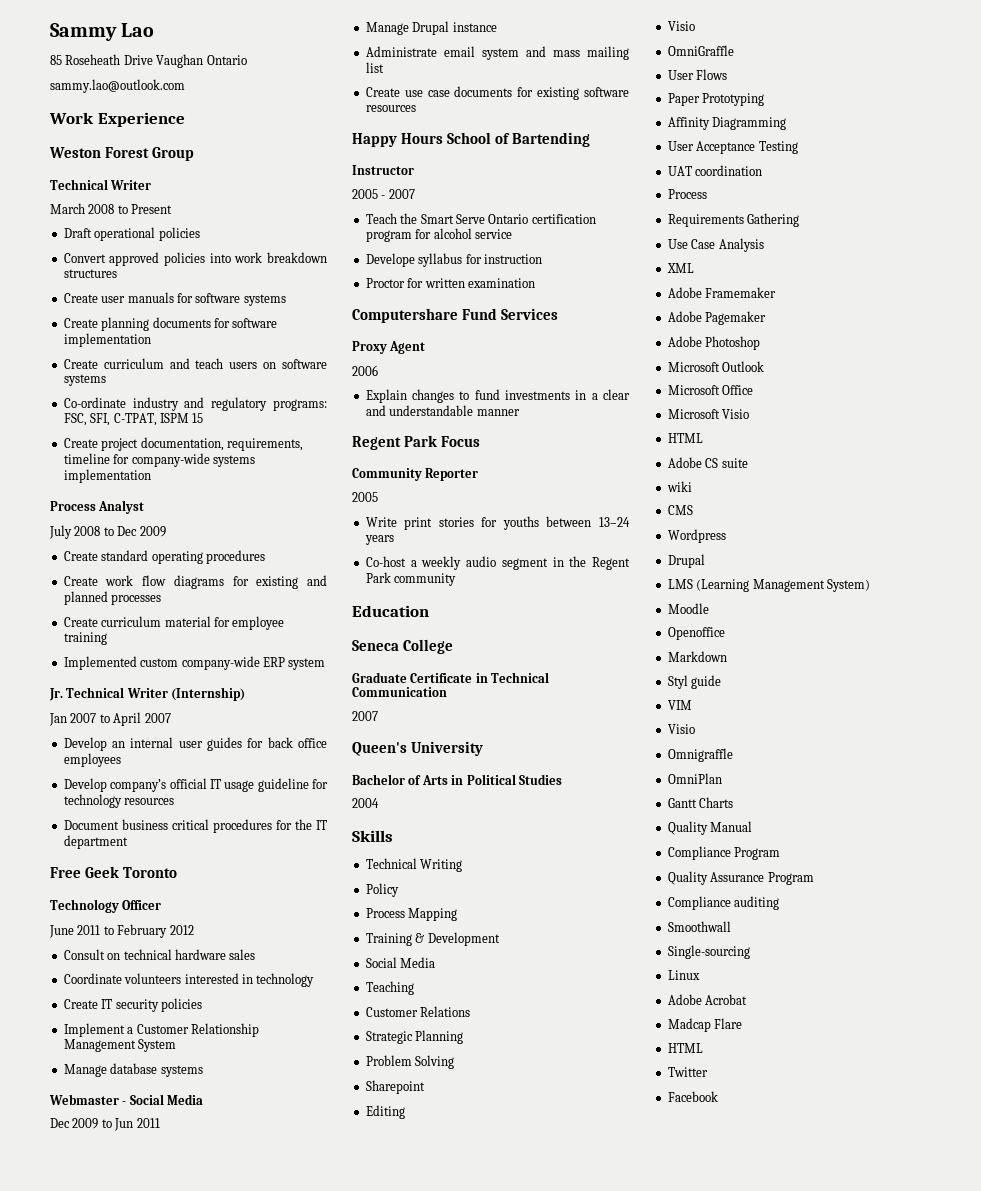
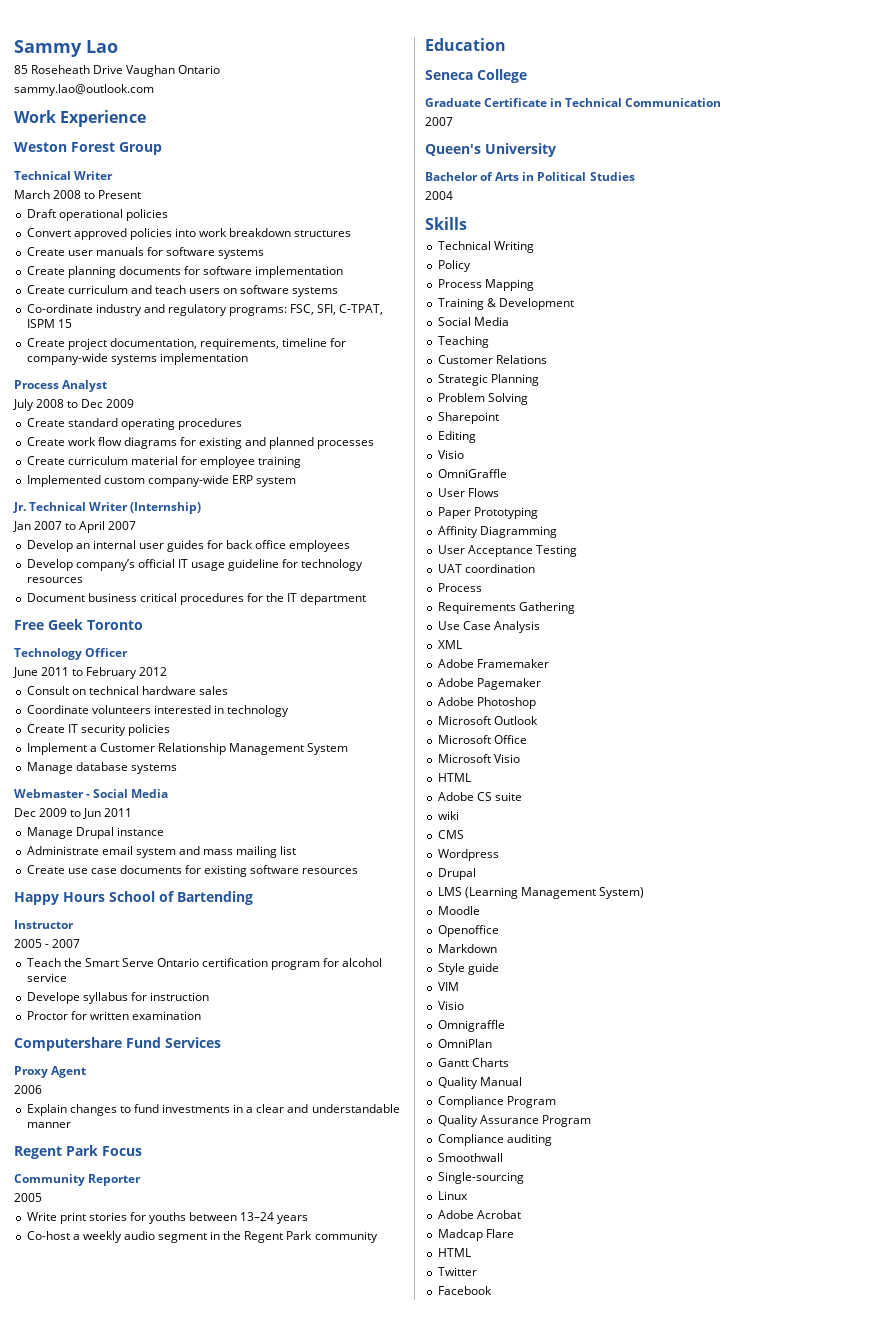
- Styl guide
+ Style guide

